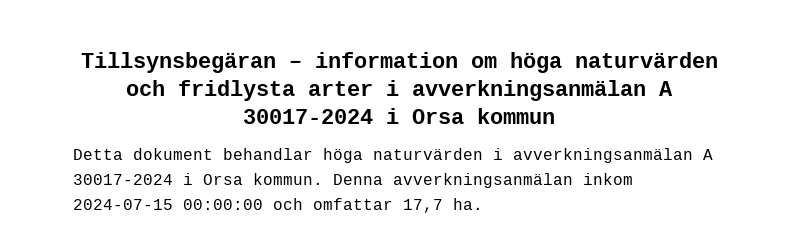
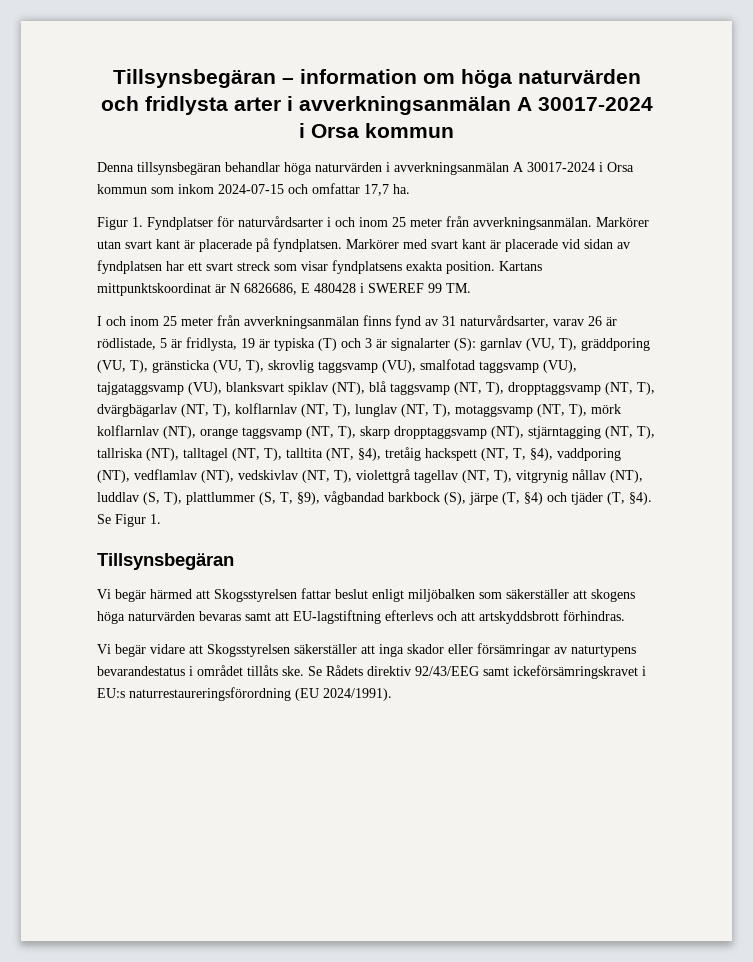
- Detta dokument behandlar höga naturvärden i avverkningsanmälan A 30017-2024 i Orsa kommun. Denna avverkningsanmälan inkom 2024-07-15 00:00:00 och omfattar 17,7 ha.
+ Denna tillsynsbegäran behandlar höga naturvärden i avverkningsanmälan A 30017-2024 i Orsa kommun som inkom 2024-07-15 och omfattar 17,7 ha.
+ Figur 1. Fyndplatser för naturvårdsarter i och inom 25 meter från avverkningsanmälan. Markörer utan svart kant är placerade på fyndplatsen. Markörer med svart kant är placerade vid sidan av fyndplatsen har ett svart streck som visar fyndplatsens exakta position. Kartans mittpunktskoordinat är N 6826686, E 480428 i SWEREF 99 TM.
+ I och inom 25 meter från avverkningsanmälan finns fynd av 31 naturvårdsarter, varav 26 är rödlistade, 5 är fridlysta, 19 är typiska (T) och 3 är signalarter (S): garnlav (VU, T), gräddporing (VU, T), gränsticka (VU, T), skrovlig taggsvamp (VU), smalfotad taggsvamp (VU), tajgataggsvamp (VU), blanksvart spiklav (NT), blå taggsvamp (NT, T), dropptaggsvamp (NT, T), dvärgbägarlav (NT, T), kolflarnlav (NT, T), lunglav (NT, T), motaggsvamp (NT, T), mörk kolflarnlav (NT), orange taggsvamp (NT, T), skarp dropptaggsvamp (NT), stjärntagging (NT, T), tallriska (NT), talltagel (NT, T), talltita (NT, §4), tretåig hackspett (NT, T, §4), vaddporing (NT), vedflamlav (NT), vedskivlav (NT, T), violettgrå tagellav (NT, T), vitgrynig nållav (NT), luddlav (S, T), plattlummer (S, T, §9), vågbandad barkbock (S), järpe (T, §4) och tjäder (T, §4). Se Figur 1.
+ Tillsynsbegäran
+ Vi begär härmed att Skogsstyrelsen fattar beslut enligt miljöbalken som säkerställer att skogens höga naturvärden bevaras samt att EU-lagstiftning efterlevs och att artskyddsbrott förhindras.
+ Vi begär vidare att Skogsstyrelsen säkerställer att inga skador eller försämringar av naturtypens bevarandestatus i området tillåts ske. Se Rådets direktiv 92/43/EEG samt ickeförsämringskravet i EU:s naturrestaureringsförordning (EU 2024/1991).

